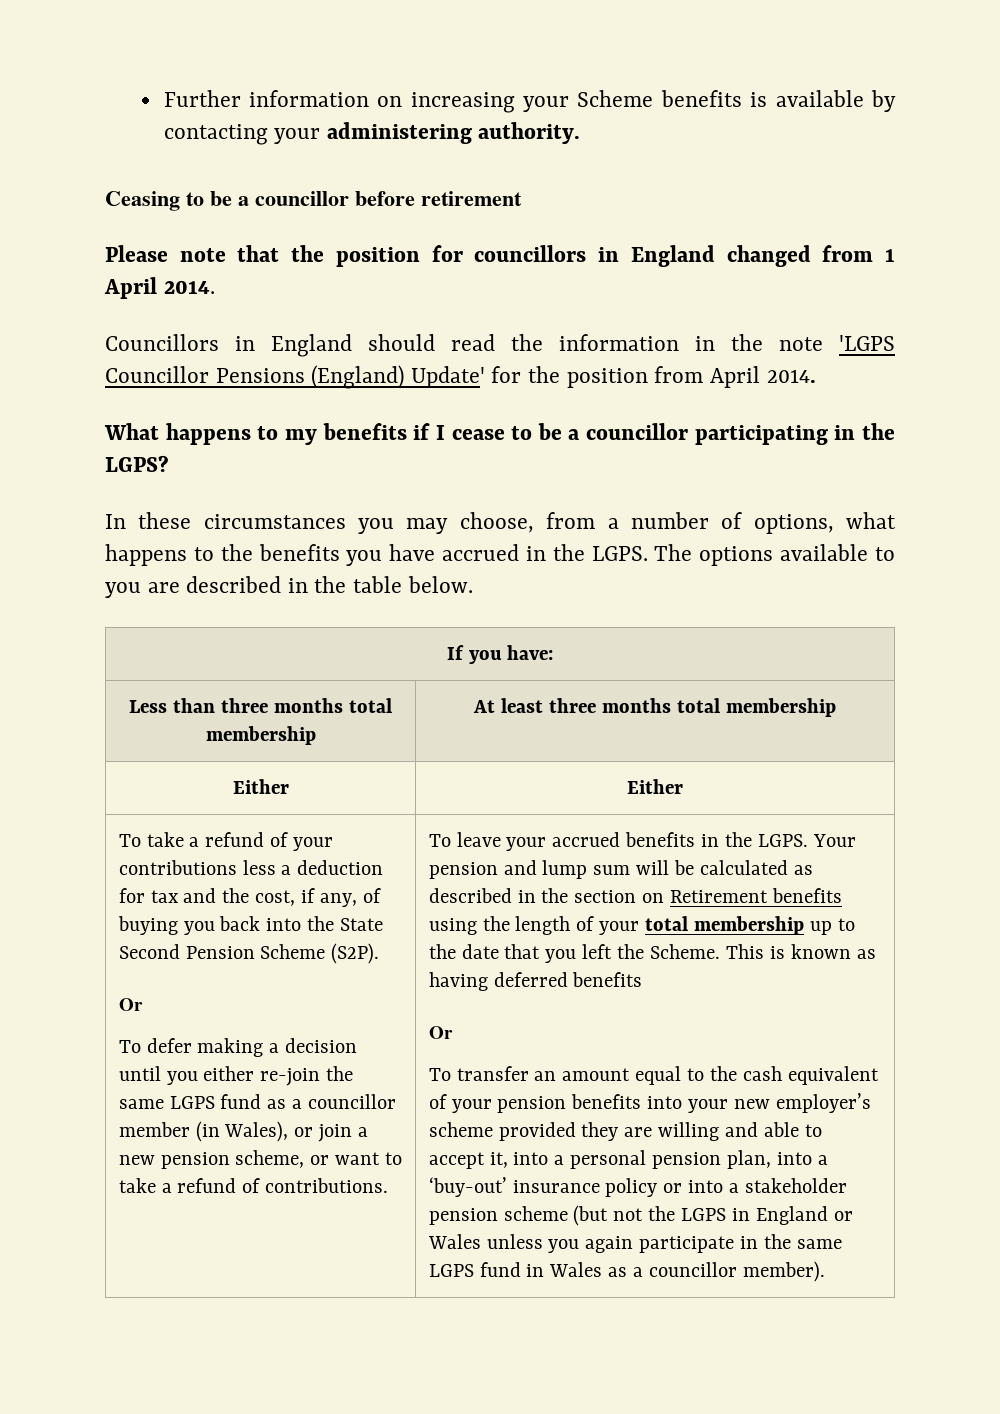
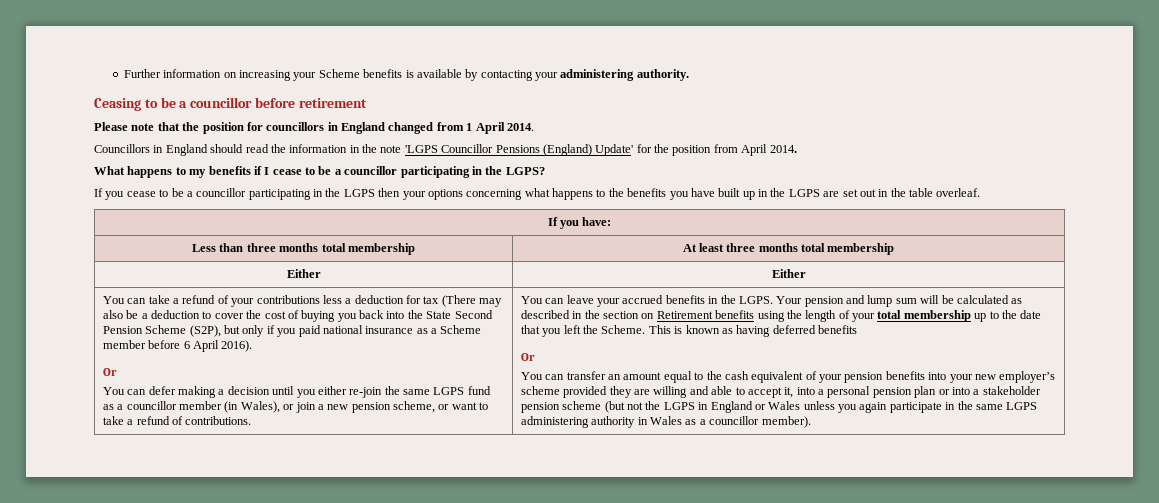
- In these circumstances you may choose, from a number of options, what happens to the benefits you have accrued in the LGPS. The options available to you are described in the table below.
+ If you cease to be a councillor participating in the LGPS then your options concerning what happens to the benefits you have built up in the LGPS are set out in the table overleaf.
- To take a refund of your contributions less a deduction for tax and the cost, if any, of buying you back into the State Second Pension Scheme (S2P).
+ You can take a refund of your contributions less a deduction for tax (There may also be a deduction to cover the cost of buying you back into the State Second Pension Scheme (S2P), but only if you paid national insurance as a Scheme member before 6 April 2016).
  Or
- To defer making a decision until you either re-join the same LGPS fund as a councillor member (in Wales), or join a new pension scheme, or want to take a refund of contributions.
+ You can defer making a decision until you either re-join the same LGPS fund as a councillor member (in Wales), or join a new pension scheme, or want to take a refund of contributions.
- To leave your accrued benefits in the LGPS.
+ You can leave your accrued benefits in the LGPS.
- To transfer an amount equal to the cash equivalent of your pension benefits into your new employer’s scheme provided they are willing and able to accept it, into a personal pension plan, into a ‘buy-out’ insurance policy or into a stakeholder pension scheme (but not the LGPS in England or Wales unless you again participate in the same LGPS fund in Wales as a councillor member).
+ You can transfer an amount equal to the cash equivalent of your pension benefits into your new employer’s scheme provided they are willing and able to accept it, into a personal pension plan or into a stakeholder pension scheme (but not the LGPS in England or Wales unless you again participate in the same LGPS administering authority in Wales as a councillor member).

